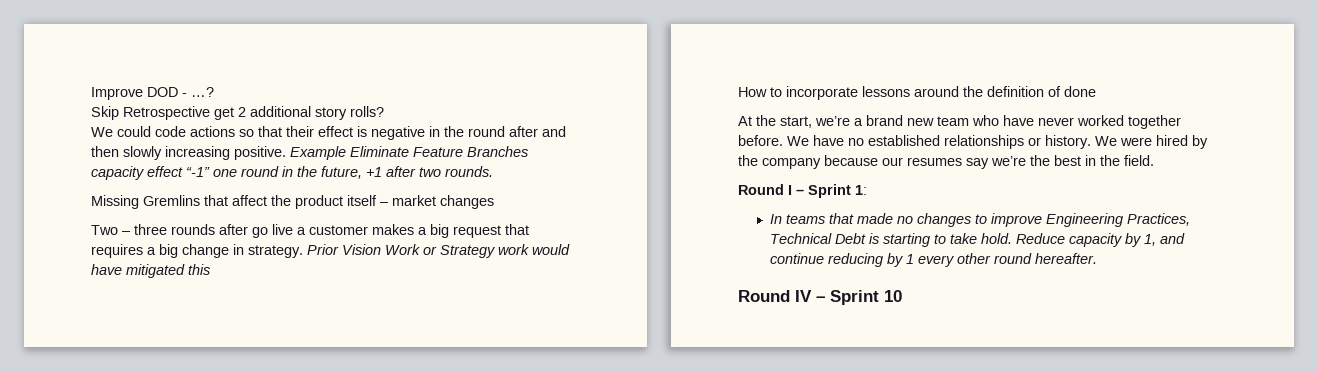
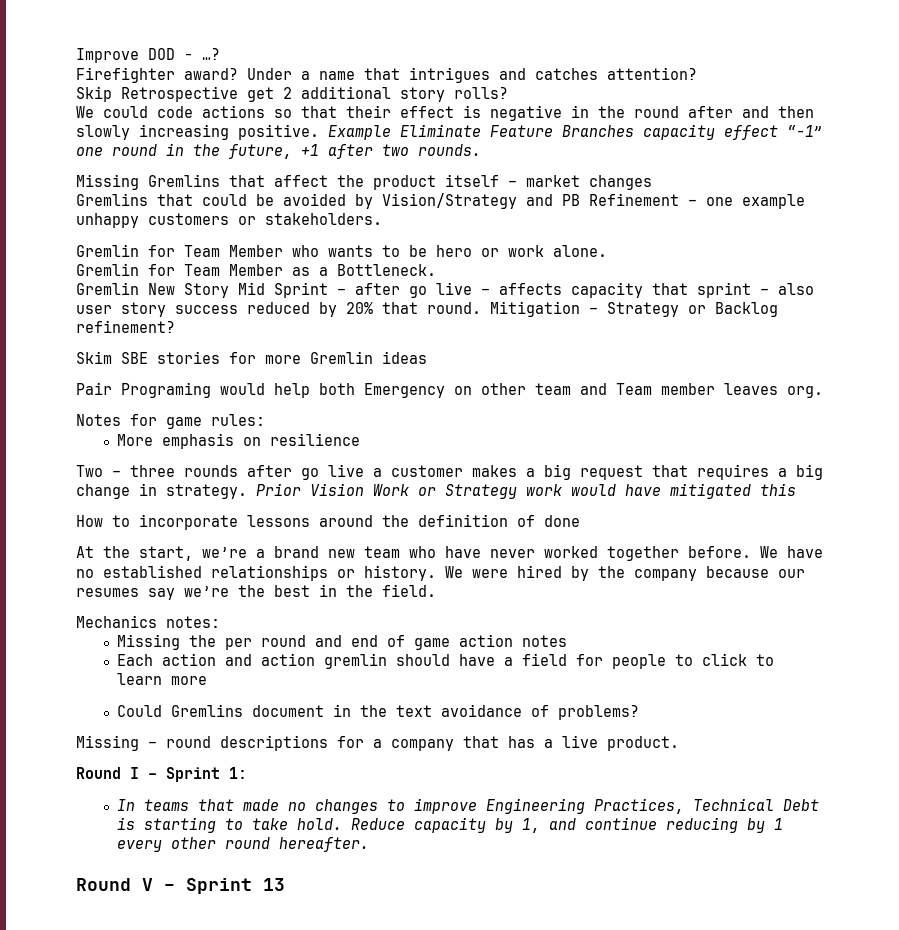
+ Firefighter award? Under a name that intrigues and catches attention?
+ Gremlins that could be avoided by Vision/Strategy and PB Refinement – one example unhappy customers or stakeholders.
+ Gremlin for Team Member who wants to be hero or work alone.
+ Gremlin for Team Member as a Bottleneck.
+ Gremlin New Story Mid Sprint – after go live – affects capacity that sprint – also user story success reduced by 20% that round. Mitigation – Strategy or Backlog refinement?
+ Skim SBE stories for more Gremlin ideas
+ Pair Programing would help both Emergency on other team and Team member leaves org.
+ Notes for game rules:
+ More emphasis on resilience
+ Mechanics notes:
+ Missing the per round and end of game action notes
+ Each action and action gremlin should have a field for people to click to learn more
+ Could Gremlins document in the text avoidance of problems?
+ Missing – round descriptions for a company that has a live product.
- Round IV – Sprint 10
+ Round V – Sprint 13

